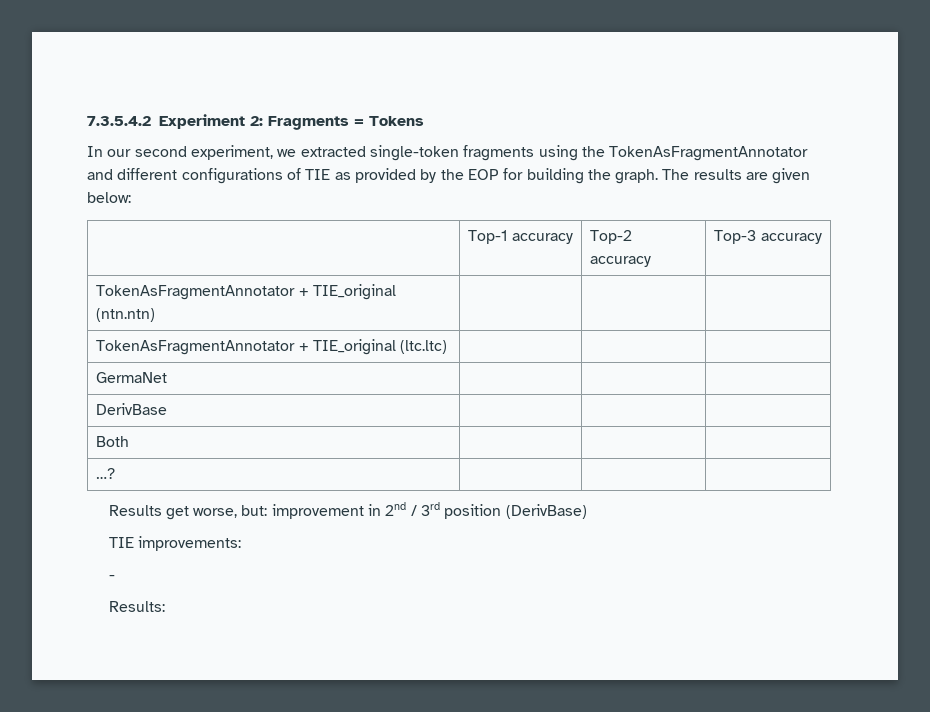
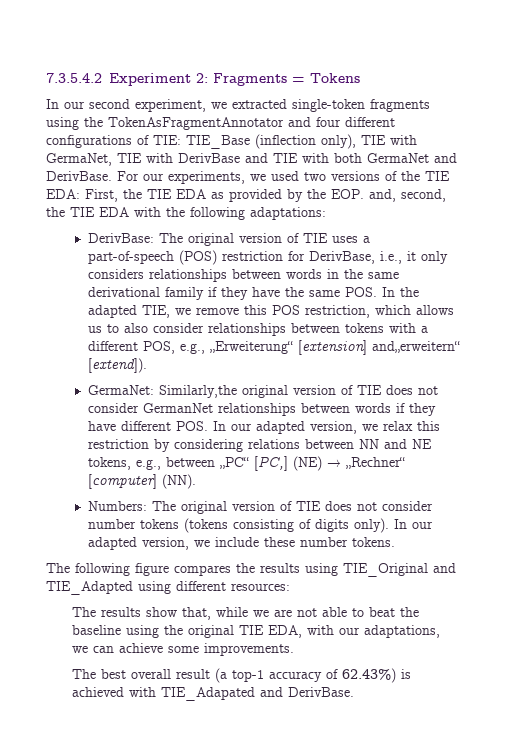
- In our second experiment, we extracted single-token fragments using the TokenAsFragmentAnnotator and different configurations of TIE as provided by the EOP for building the graph. The results are given below:
- | Top-1 accuracy | Top-2 accuracy | Top-3 accuracy
- TokenAsFragmentAnnotator + TIE_original (ntn.ntn) | | |
- TokenAsFragmentAnnotator + TIE_original (ltc.ltc) | | |
- GermaNet | | |
- DerivBase | | |
- Both | | |
- …? | | |
- Results get worse, but: improvement in 2nd / 3rd position (DerivBase)
- TIE improvements:
- -
- Results:
+ In our second experiment, we extracted single-token fragments using the TokenAsFragmentAnnotator and four different configurations of TIE: TIE_Base (inflection only), TIE with GermaNet, TIE with DerivBase and TIE with both GermaNet and DerivBase. For our experiments, we used two versions of the TIE EDA: First, the TIE EDA as provided by the EOP. and, second, the TIE EDA with the following adaptations:
+ DerivBase: The original version of TIE uses a part-of-speech (POS) restriction for DerivBase, i.e., it only considers relationships between words in the same derivational family if they have the same POS. In the adapted TIE, we remove this POS restriction, which allows us to also consider relationships between tokens with a different POS, e.g., „Erweiterung“ [extension] and„erweitern“ [extend]).
+ GermaNet: Similarly,the original version of TIE does not consider GermanNet relationships between words if they have different POS. In our adapted version, we relax this restriction by considering relations between NN and NE tokens, e.g., between „PC“ [PC,] (NE) → „Rechner“ [computer] (NN).
+ Numbers: The original version of TIE does not consider number tokens (tokens consisting of digits only). In our adapted version, we include these number tokens.
+ The following figure compares the results using TIE_Original and TIE_Adapted using different resources:
+ The results show that, while we are not able to beat the baseline using the original TIE EDA, with our adaptations, we can achieve some improvements.
+ The best overall result (a top-1 accuracy of 62.43%) is achieved with TIE_Adapated and DerivBase.

